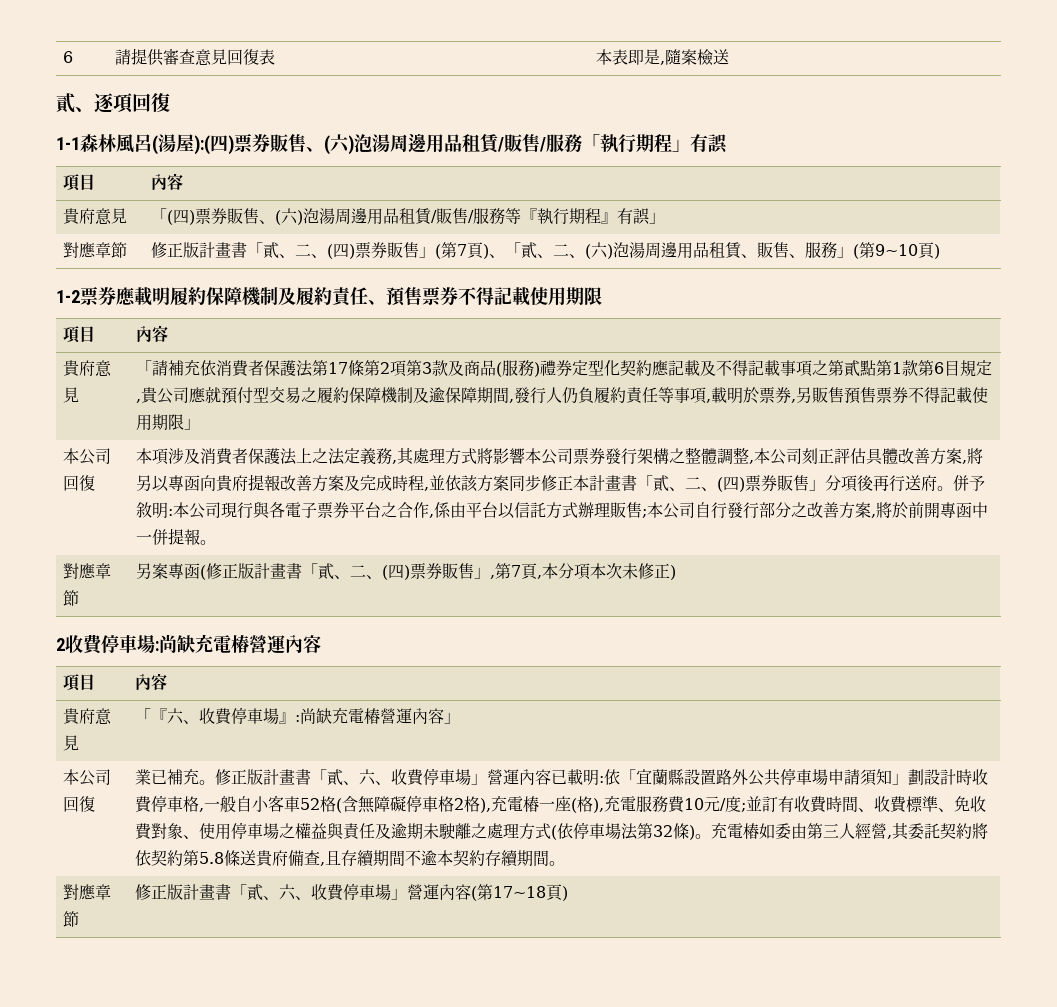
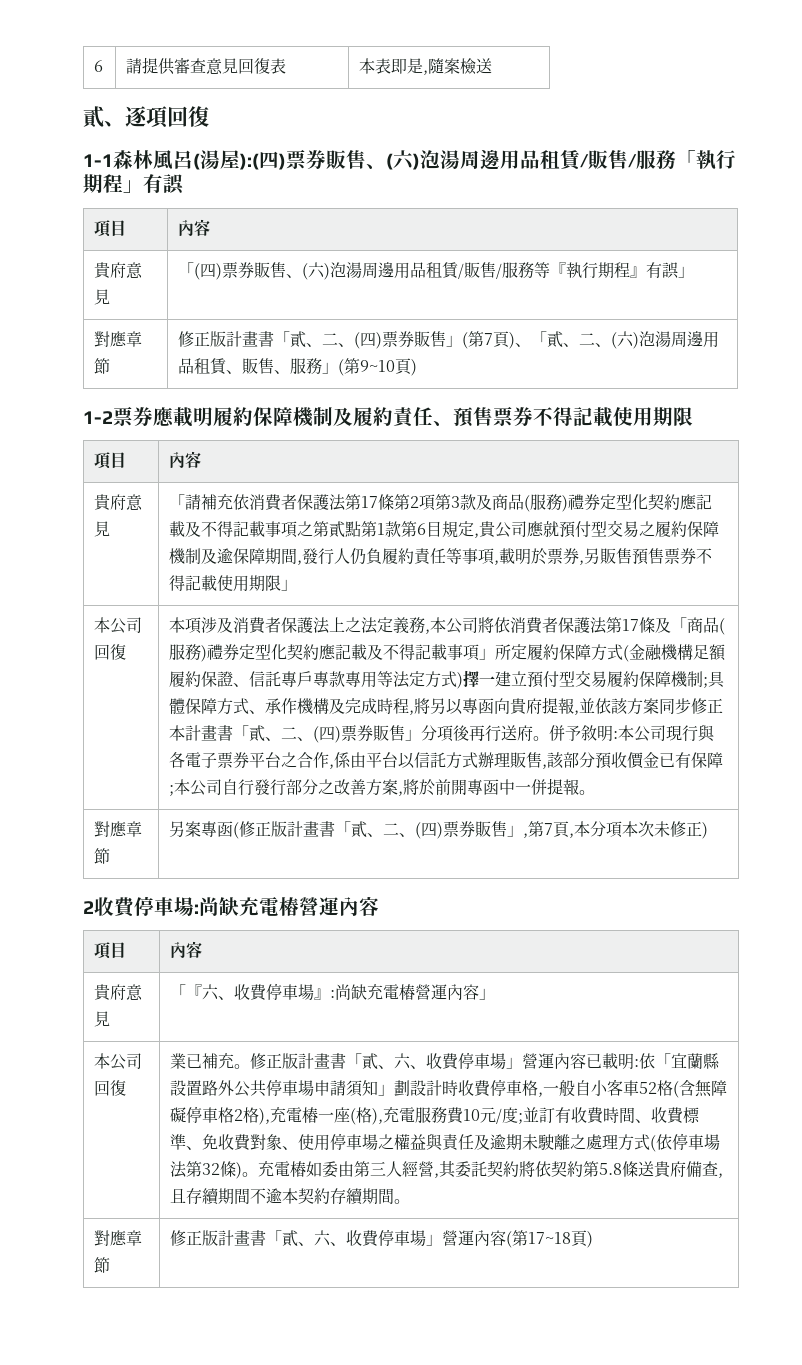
- 本項涉及消費者保護法上之法定義務,其處理方式將影響本公司票券發行架構之整體調整,本公司刻正評估具體改善方案,將另以專函向貴府提報改善方案及完成時程,並依該方案同步修正本計畫書「貳、二、(四)票券販售」分項後再行送府。
+ 本項涉及消費者保護法上之法定義務,本公司將依消費者保護法第17條及「商品(服務)禮券定型化契約應記載及不得記載事項」所定履約保障方式(金融機構足額履約保證、信託專戶專款專用等法定方式)擇一建立預付型交易履約保障機制;具體保障方式、承作機構及完成時程,將另以專函向貴府提報,並依該方案同步修正本計畫書「貳、二、(四)票券販售」分項後再行送府。
- 併予敘明:本公司現行與各電子票券平台之合作,係由平台以信託方式辦理販售;本公司自行發行部分之改善方案,將於前開專函中一併提報。
+ 併予敘明:本公司現行與各電子票券平台之合作,係由平台以信託方式辦理販售,該部分預收價金已有保障;本公司自行發行部分之改善方案,將於前開專函中一併提報。

